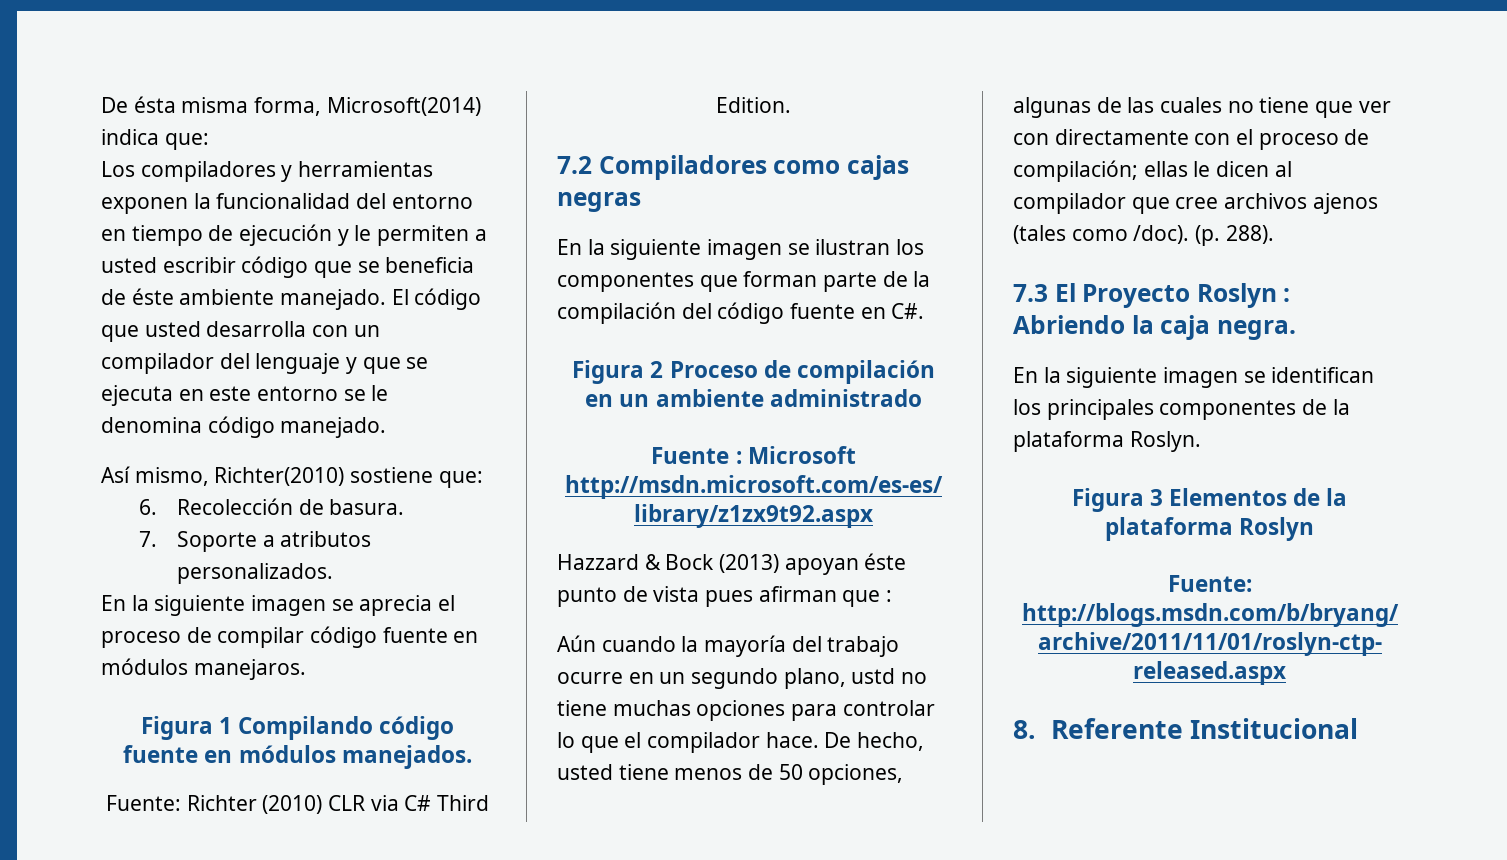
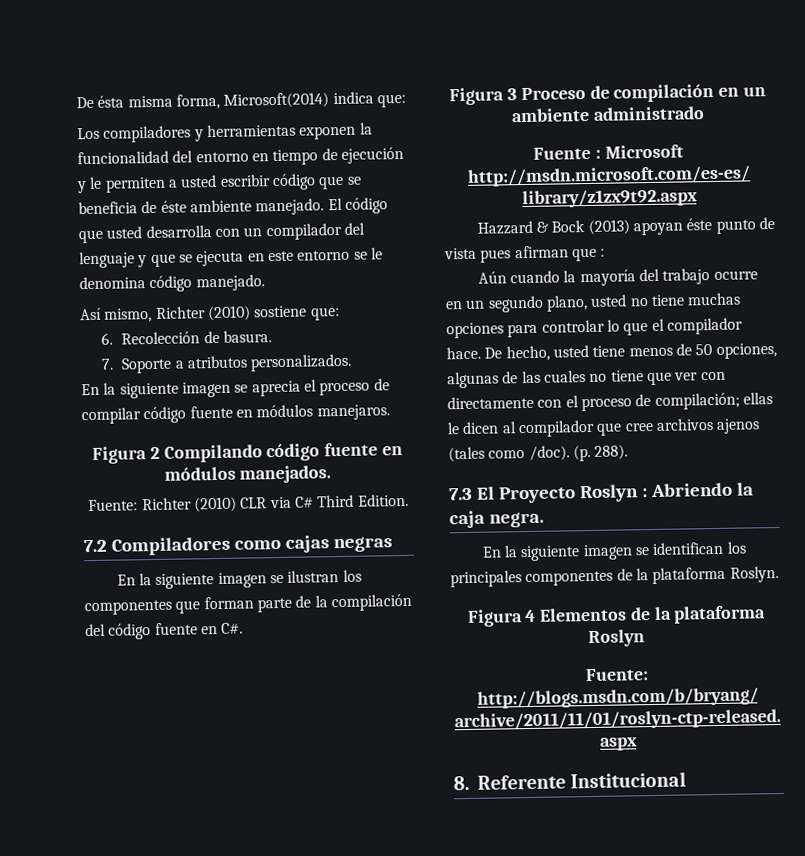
- Así mismo, Richter(2010) sostiene que:
+ Así mismo, Richter (2010) sostiene que:
- Figura 1 Compilando código fuente en módulos manejados.
+ Figura 2 Compilando código fuente en módulos manejados.
- Figura 2 Proceso de compilación en un ambiente administrado
+ Figura 3 Proceso de compilación en un ambiente administrado
- Aún cuando la mayoría del trabajo ocurre en un segundo plano, ustd no tiene muchas opciones para controlar lo que el compilador hace.
+ Aún cuando la mayoría del trabajo ocurre en un segundo plano, usted no tiene muchas opciones para controlar lo que el compilador hace.
- Figura 3 Elementos de la plataforma Roslyn
+ Figura 4 Elementos de la plataforma Roslyn

